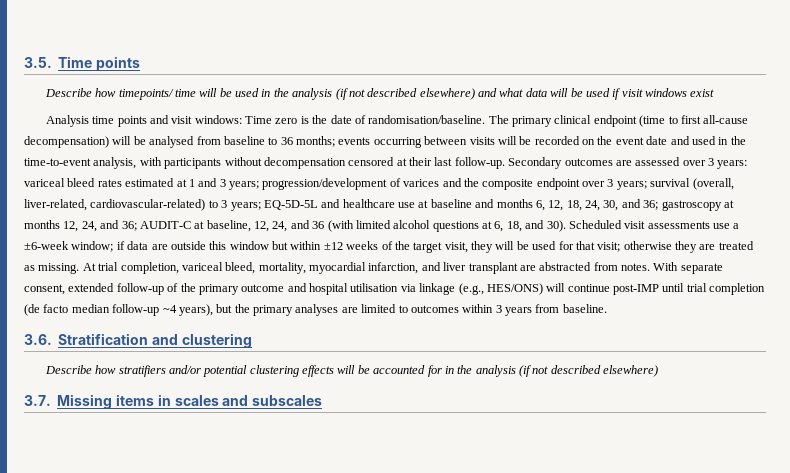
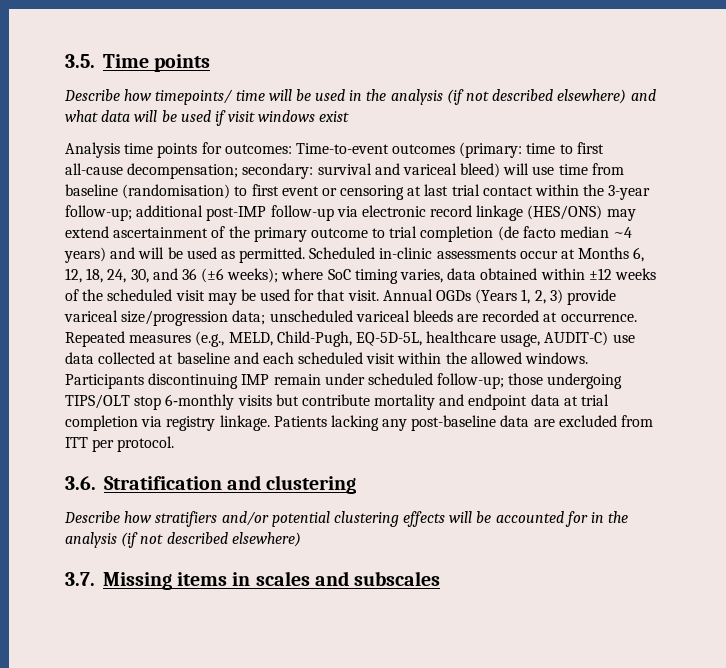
- Analysis time points and visit windows: Time zero is the date of randomisation/baseline. The primary clinical endpoint (time to first all-cause decompensation) will be analysed from baseline to 36 months; events occurring between visits will be recorded on the event date and used in the time-to-event analysis, with participants without decompensation censored at their last follow-up. Secondary outcomes are assessed over 3 years: variceal bleed rates estimated at 1 and 3 years; progression/development of varices and the composite endpoint over 3 years; survival (overall, liver-related, cardiovascular-related) to 3 years; EQ-5D-5L and healthcare use at baseline and months 6, 12, 18, 24, 30, and 36; gastroscopy at months 12, 24, and 36; AUDIT-C at baseline, 12, 24, and 36 (with limited alcohol questions at 6, 18, and 30). Scheduled visit assessments use a ±6-week window; if data are outside this window but within ±12 weeks of the target visit, they will be used for that visit; otherwise they are treated as missing. At trial completion, variceal bleed, mortality, myocardial infarction, and liver transplant are abstracted from notes. With separate consent, extended follow-up of the primary outcome and hospital utilisation via linkage (e.g., HES/ONS) will continue post-IMP until trial completion (de facto median follow-up ~4 years), but the primary analyses are limited to outcomes within 3 years from baseline.
+ Analysis time points for outcomes: Time-to-event outcomes (primary: time to first all-cause decompensation; secondary: survival and variceal bleed) will use time from baseline (randomisation) to first event or censoring at last trial contact within the 3-year follow-up; additional post-IMP follow-up via electronic record linkage (HES/ONS) may extend ascertainment of the primary outcome to trial completion (de facto median ~4 years) and will be used as permitted. Scheduled in-clinic assessments occur at Months 6, 12, 18, 24, 30, and 36 (±6 weeks); where SoC timing varies, data obtained within ±12 weeks of the scheduled visit may be used for that visit. Annual OGDs (Years 1, 2, 3) provide variceal size/progression data; unscheduled variceal bleeds are recorded at occurrence. Repeated measures (e.g., MELD, Child-Pugh, EQ-5D-5L, healthcare usage, AUDIT-C) use data collected at baseline and each scheduled visit within the allowed windows. Participants discontinuing IMP remain under scheduled follow-up; those undergoing TIPS/OLT stop 6‑monthly visits but contribute mortality and endpoint data at trial completion via registry linkage. Patients lacking any post-baseline data are excluded from ITT per protocol.

